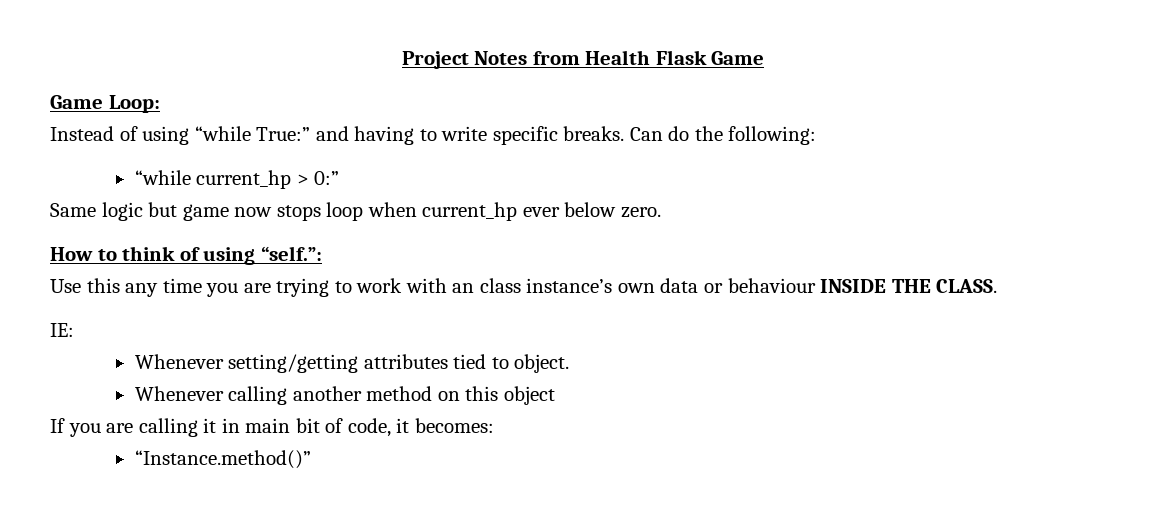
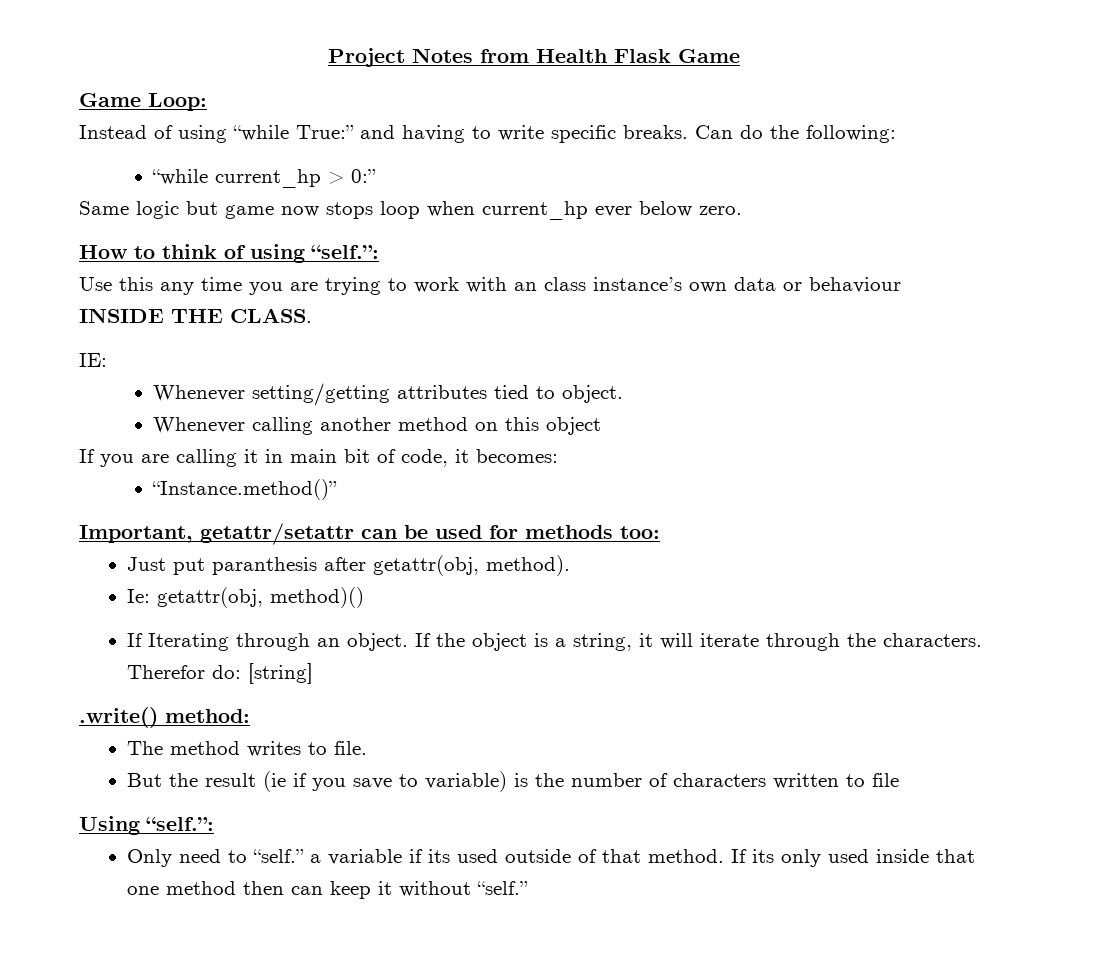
+ Important, getattr/setattr can be used for methods too:
+ Just put paranthesis after getattr(obj, method).
+ Ie: getattr(obj, method)()
+ If Iterating through an object. If the object is a string, it will iterate through the characters. Therefor do: [string]
+ .write() method:
+ The method writes to file.
+ But the result (ie if you save to variable) is the number of characters written to file
+ Using “self.”:
+ Only need to “self.” a variable if its used outside of that method. If its only used inside that one method then can keep it without “self.”

